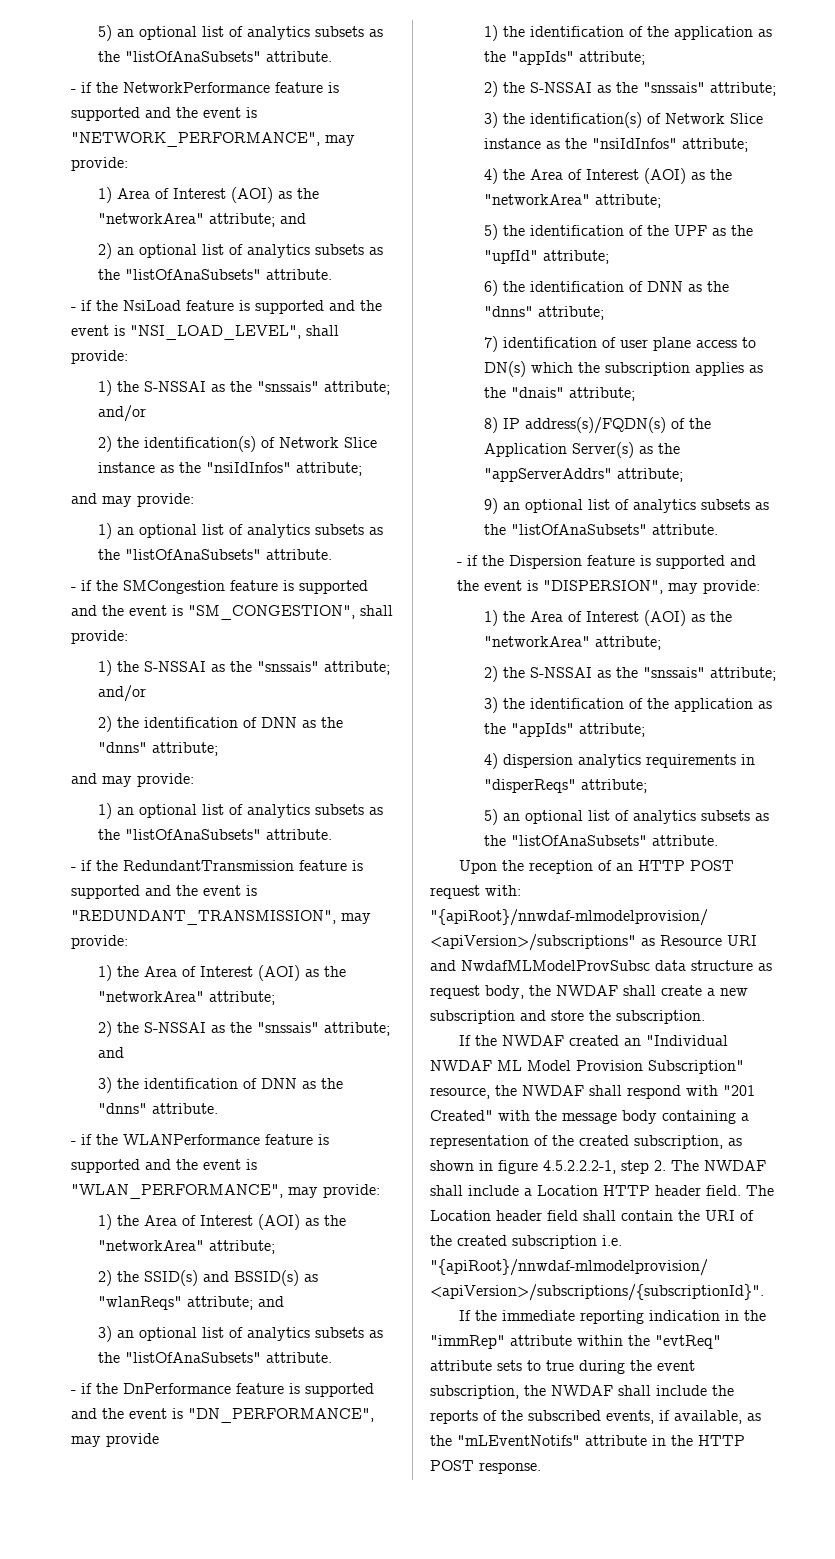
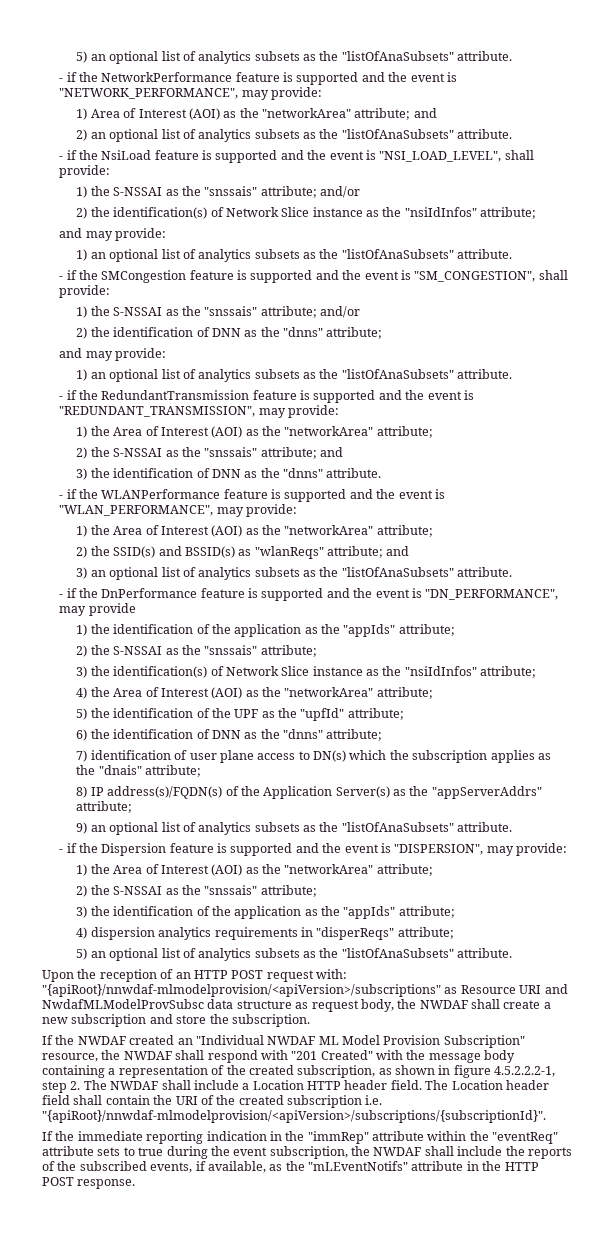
- If the immediate reporting indication in the "immRep" attribute within the "evtReq" attribute sets to true during the event subscription, the NWDAF shall include the reports of the subscribed events, if available, as the "mLEventNotifs" attribute in the HTTP POST response.
+ If the immediate reporting indication in the "immRep" attribute within the "eventReq" attribute sets to true during the event subscription, the NWDAF shall include the reports of the subscribed events, if available, as the "mLEventNotifs" attribute in the HTTP POST response.

